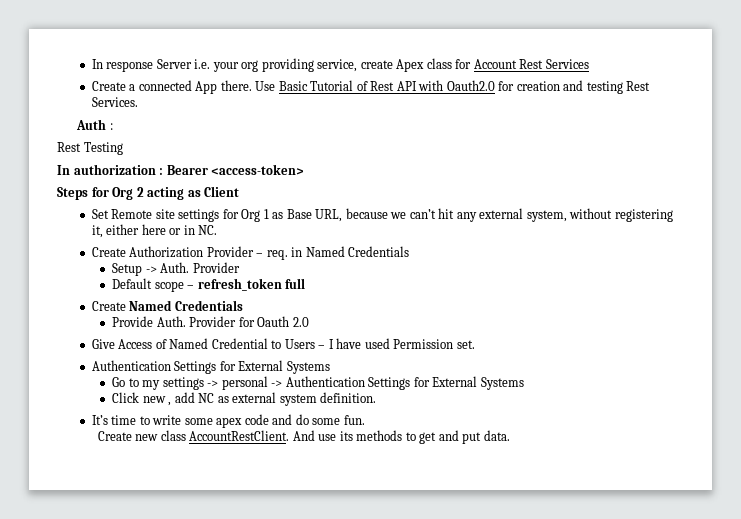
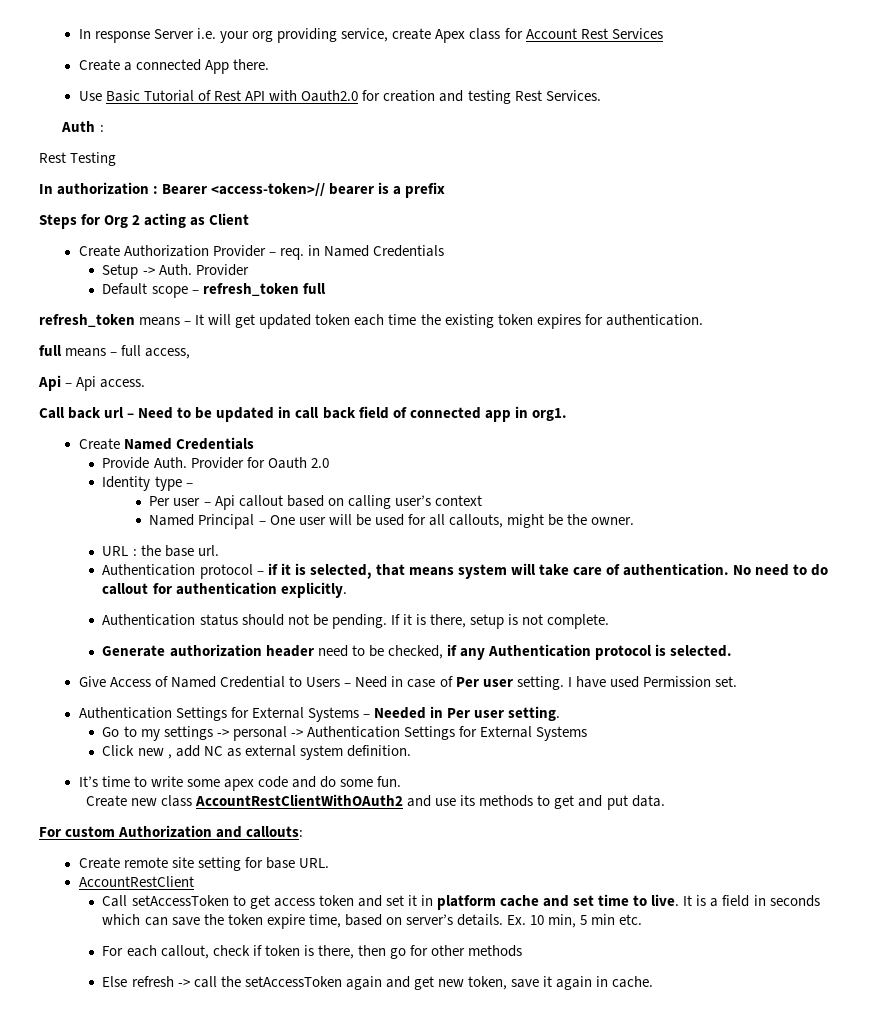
- Create a connected App there. Use Basic Tutorial of Rest API with Oauth2.0 for creation and testing Rest Services.
+ Create a connected App there.
+ Use Basic Tutorial of Rest API with Oauth2.0 for creation and testing Rest Services.
- In authorization : Bearer <access-token>
+ In authorization : Bearer <access-token>// bearer is a prefix
- Set Remote site settings for Org 1 as Base URL, because we can’t hit any external system, without registering it, either here or in NC.
+ refresh_token means – It will get updated token each time the existing token expires for authentication.
+ full means – full access,
+ Api – Api access.
+ Call back url – Need to be updated in call back field of connected app in org1.
+ Identity type –
+ Per user – Api callout based on calling user’s context
+ Named Principal – One user will be used for all callouts, might be the owner.
+ URL : the base url.
+ Authentication protocol – if it is selected, that means system will take care of authentication. No need to do callout for authentication explicitly.
+ Authentication status should not be pending. If it is there, setup is not complete.
+ Generate authorization header need to be checked, if any Authentication protocol is selected.
- Give Access of Named Credential to Users – I have used Permission set.
- Authentication Settings for External Systems
+ Give Access of Named Credential to Users – Need in case of Per user setting. I have used Permission set.
+ Authentication Settings for External Systems – Needed in Per user setting.
- Create new class AccountRestClient. And use its methods to get and put data.
+ Create new class AccountRestClientWithOAuth2 and use its methods to get and put data.
+ For custom Authorization and callouts:
+ Create remote site setting for base URL.
+ AccountRestClient
+ Call setAccessToken to get access token and set it in platform cache and set time to live. It is a field in seconds which can save the token expire time, based on server’s details. Ex. 10 min, 5 min etc.
+ For each callout, check if token is there, then go for other methods
+ Else refresh -> call the setAccessToken again and get new token, save it again in cache.

